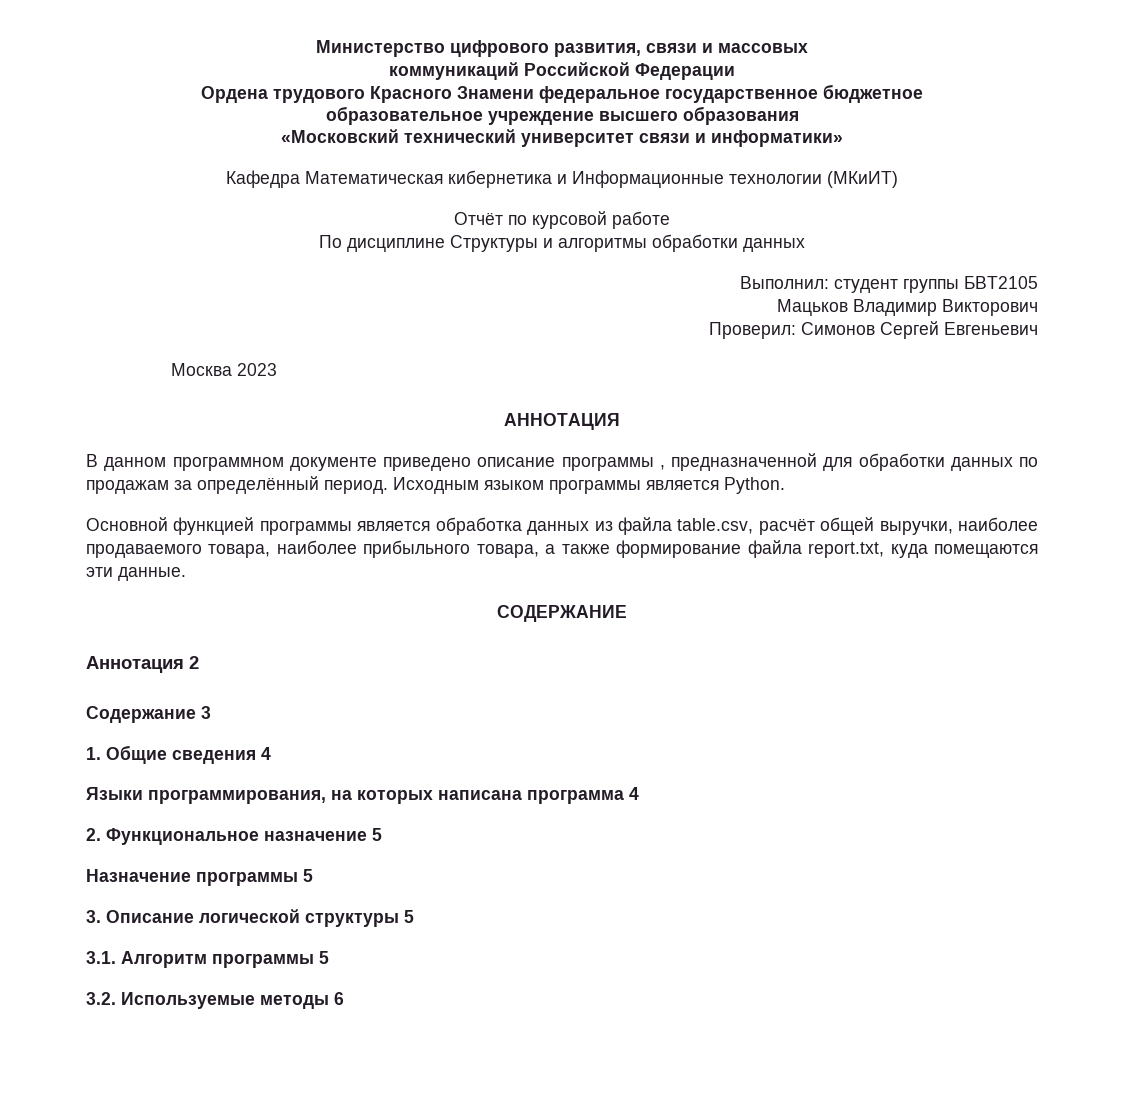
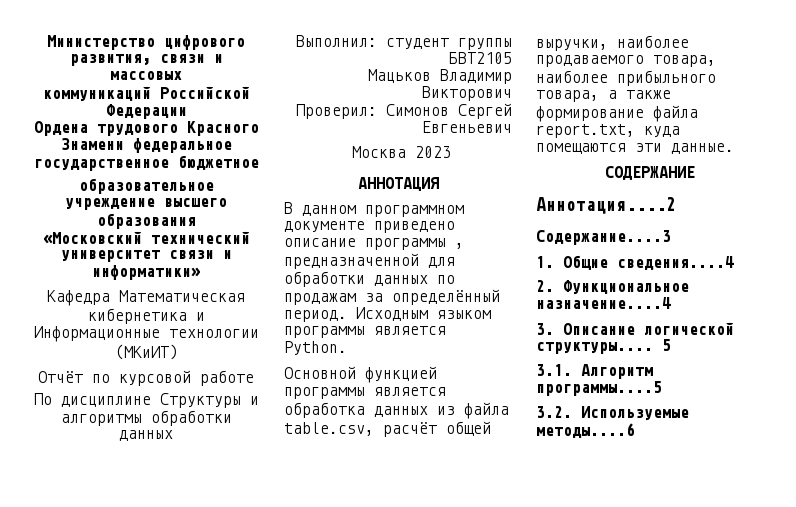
- Аннотация 2
- Содержание 3
- 1. Общие сведения 4
- Языки программирования, на которых написана программа 4
- 2. Функциональное назначение 5
- Назначение программы 5
+ Аннотация....2
+ Содержание....3
+ 1. Общие сведения....4
+ 2. Функциональное назначение....4
- 3. Описание логической структуры 5
+ 3. Описание логической структуры.... 5
- 3.1. Алгоритм программы 5
+ 3.1. Алгоритм программы....5
- 3.2. Используемые методы 6
+ 3.2. Используемые методы....6

